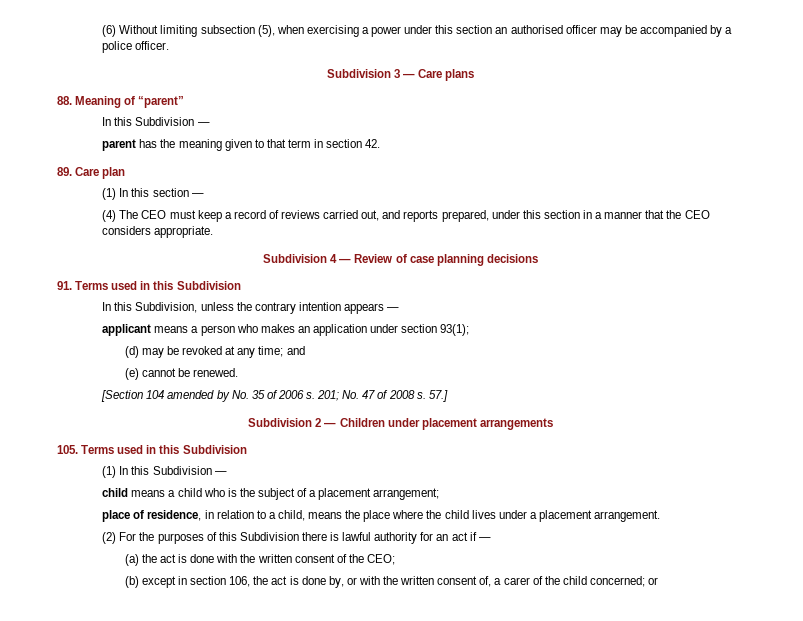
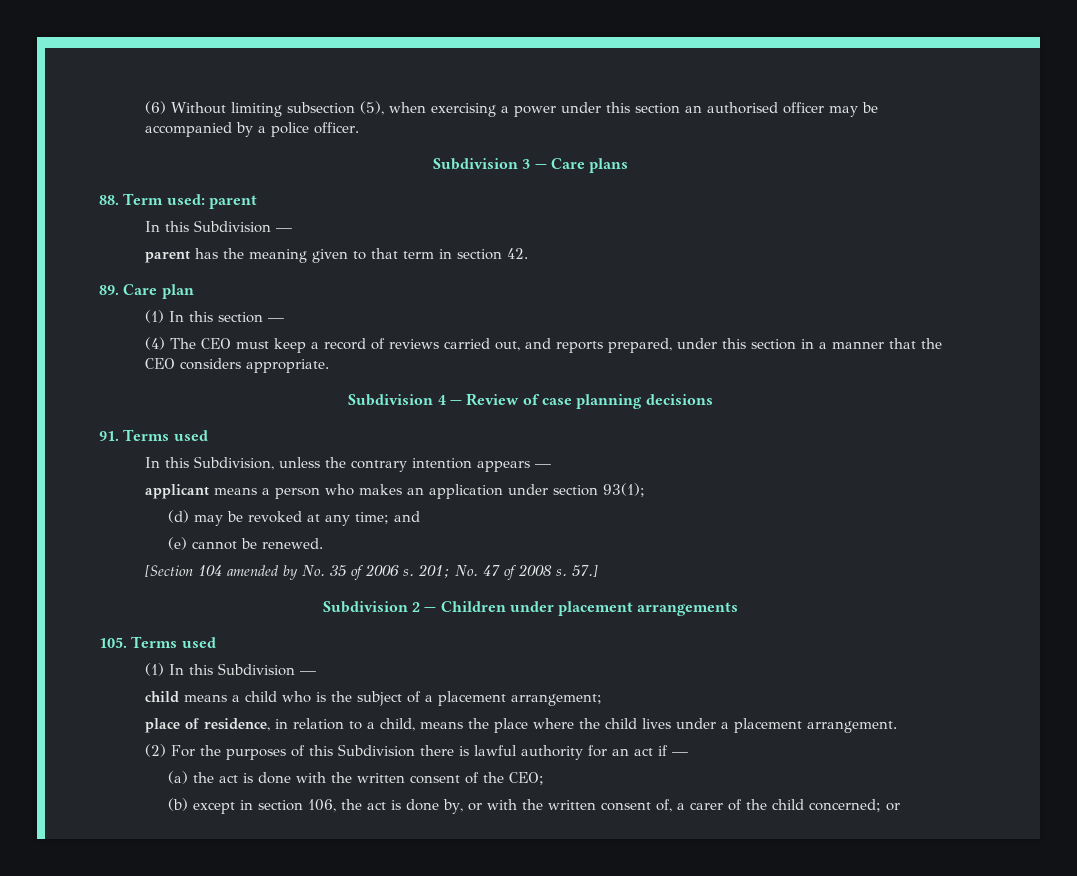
- 88. Meaning of “parent”
+ 88. Term used: parent
- 91. Terms used in this Subdivision
+ 91. Terms used
- 105. Terms used in this Subdivision
+ 105. Terms used

